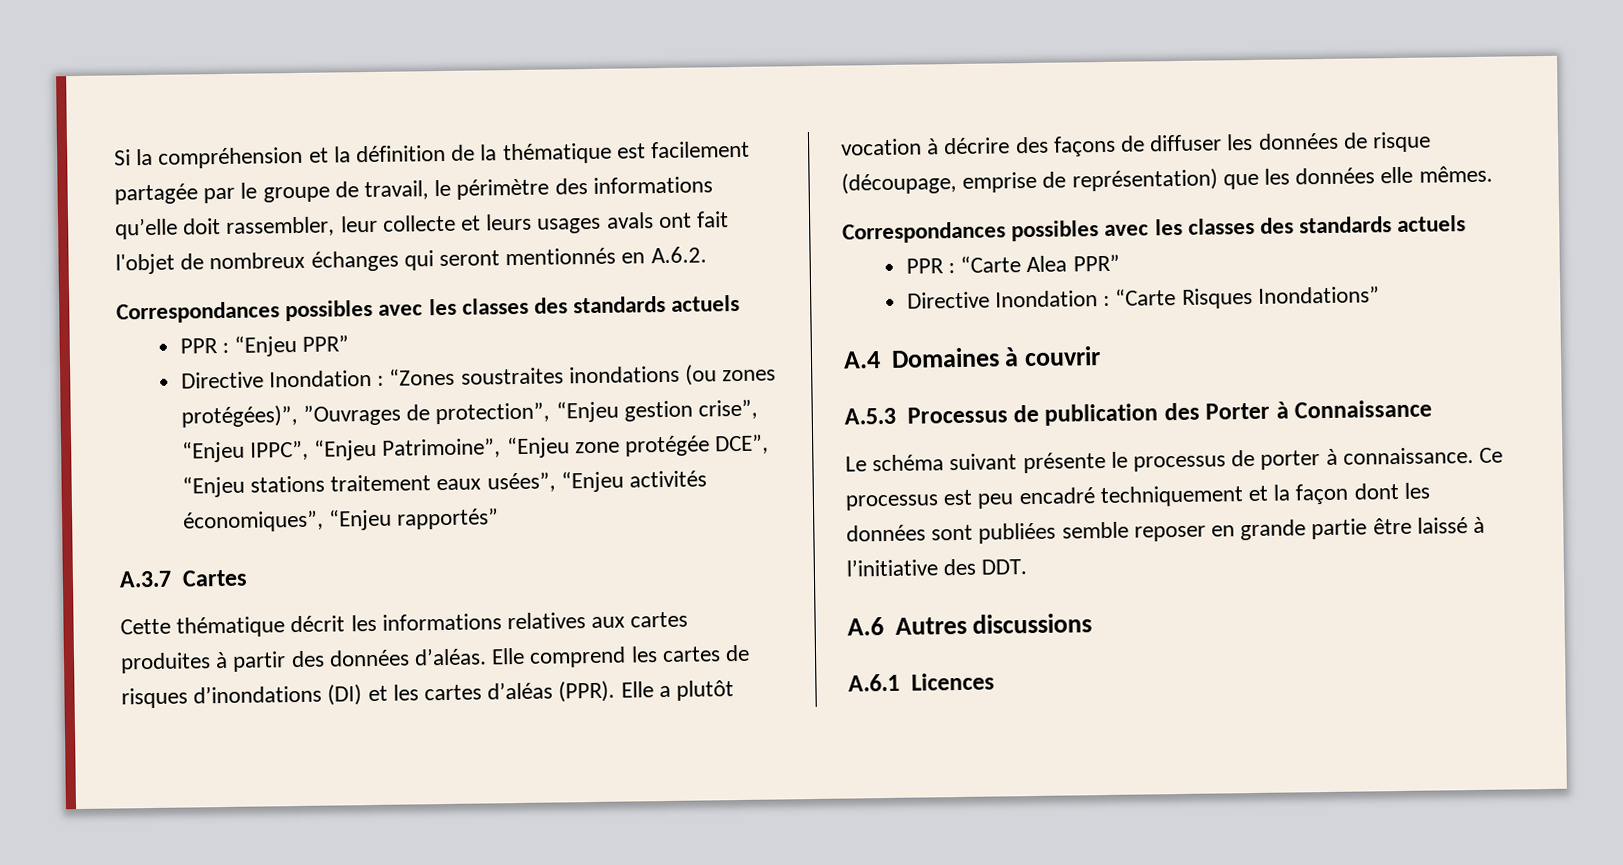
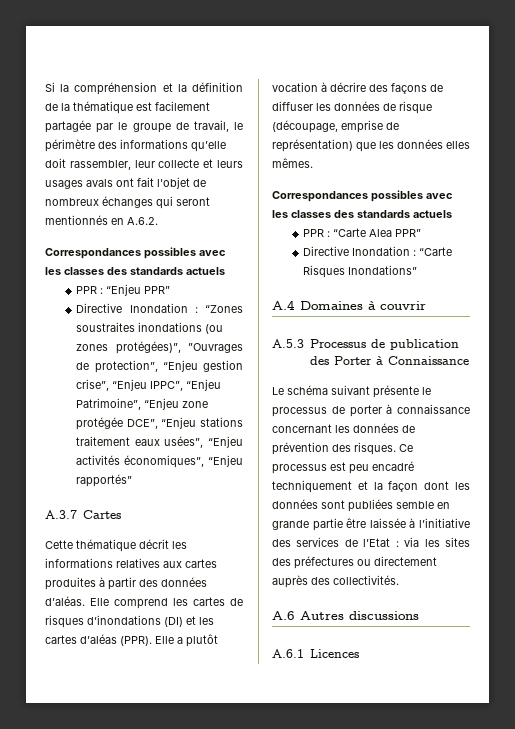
- Elle a plutôt vocation à décrire des façons de diffuser les données de risque (découpage, emprise de représentation) que les données elle mêmes.
+ Elle a plutôt vocation à décrire des façons de diffuser les données de risque (découpage, emprise de représentation) que les données elles mêmes.
- Le schéma suivant présente le processus de porter à connaissance.
+ Le schéma suivant présente le processus de porter à connaissance concernant les données de prévention des risques.
- Ce processus est peu encadré techniquement et la façon dont les données sont publiées semble reposer en grande partie être laissé à l’initiative des DDT.
+ Ce processus est peu encadré techniquement et la façon dont les données sont publiées semble en grande partie être laissée à l’initiative des services de l’Etat : via les sites des préfectures ou directement auprès des collectivités.

